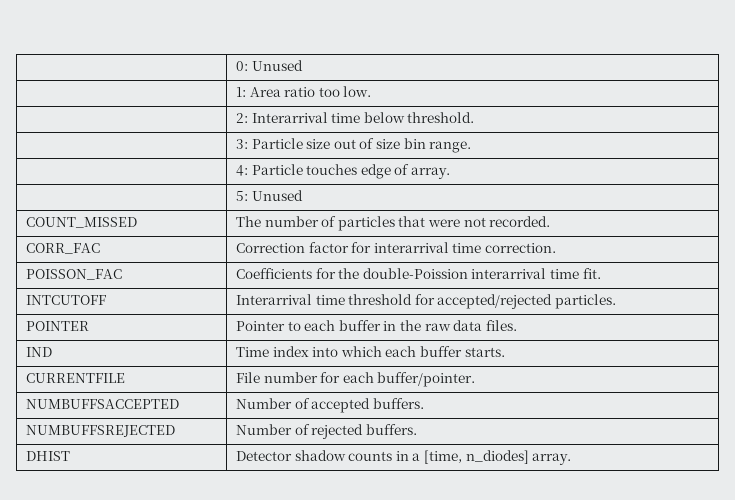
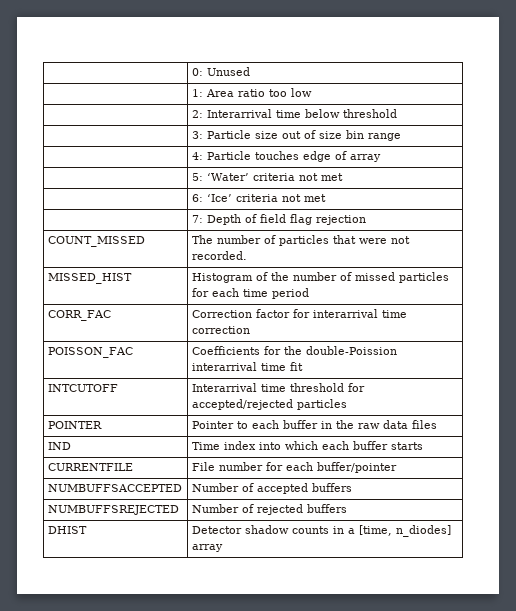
- | 1: Area ratio too low.
+ | 1: Area ratio too low
- | 2: Interarrival time below threshold.
+ | 2: Interarrival time below threshold
- | 3: Particle size out of size bin range.
+ | 3: Particle size out of size bin range
- | 4: Particle touches edge of array.
+ | 4: Particle touches edge of array
- | 5: Unused
+ | 5: ‘Water’ criteria not met
+ | 6: ‘Ice’ criteria not met
+ | 7: Depth of field flag rejection
+ MISSED_HIST | Histogram of the number of missed particles for each time period
- CORR_FAC | Correction factor for interarrival time correction.
+ CORR_FAC | Correction factor for interarrival time correction
- POISSON_FAC | Coefficients for the double-Poission interarrival time fit.
+ POISSON_FAC | Coefficients for the double-Poission interarrival time fit
- INTCUTOFF | Interarrival time threshold for accepted/rejected particles.
+ INTCUTOFF | Interarrival time threshold for accepted/rejected particles
- POINTER | Pointer to each buffer in the raw data files.
+ POINTER | Pointer to each buffer in the raw data files
- IND | Time index into which each buffer starts.
+ IND | Time index into which each buffer starts
- CURRENTFILE | File number for each buffer/pointer.
+ CURRENTFILE | File number for each buffer/pointer
- NUMBUFFSACCEPTED | Number of accepted buffers.
+ NUMBUFFSACCEPTED | Number of accepted buffers
- NUMBUFFSREJECTED | Number of rejected buffers.
+ NUMBUFFSREJECTED | Number of rejected buffers
- DHIST | Detector shadow counts in a [time, n_diodes] array.
+ DHIST | Detector shadow counts in a [time, n_diodes] array

